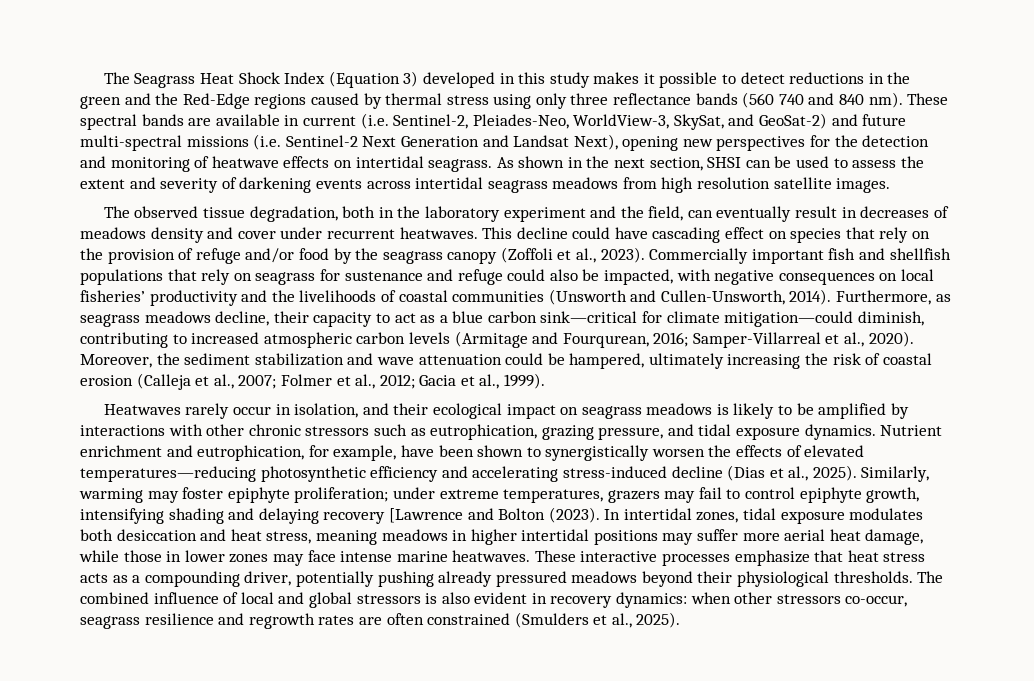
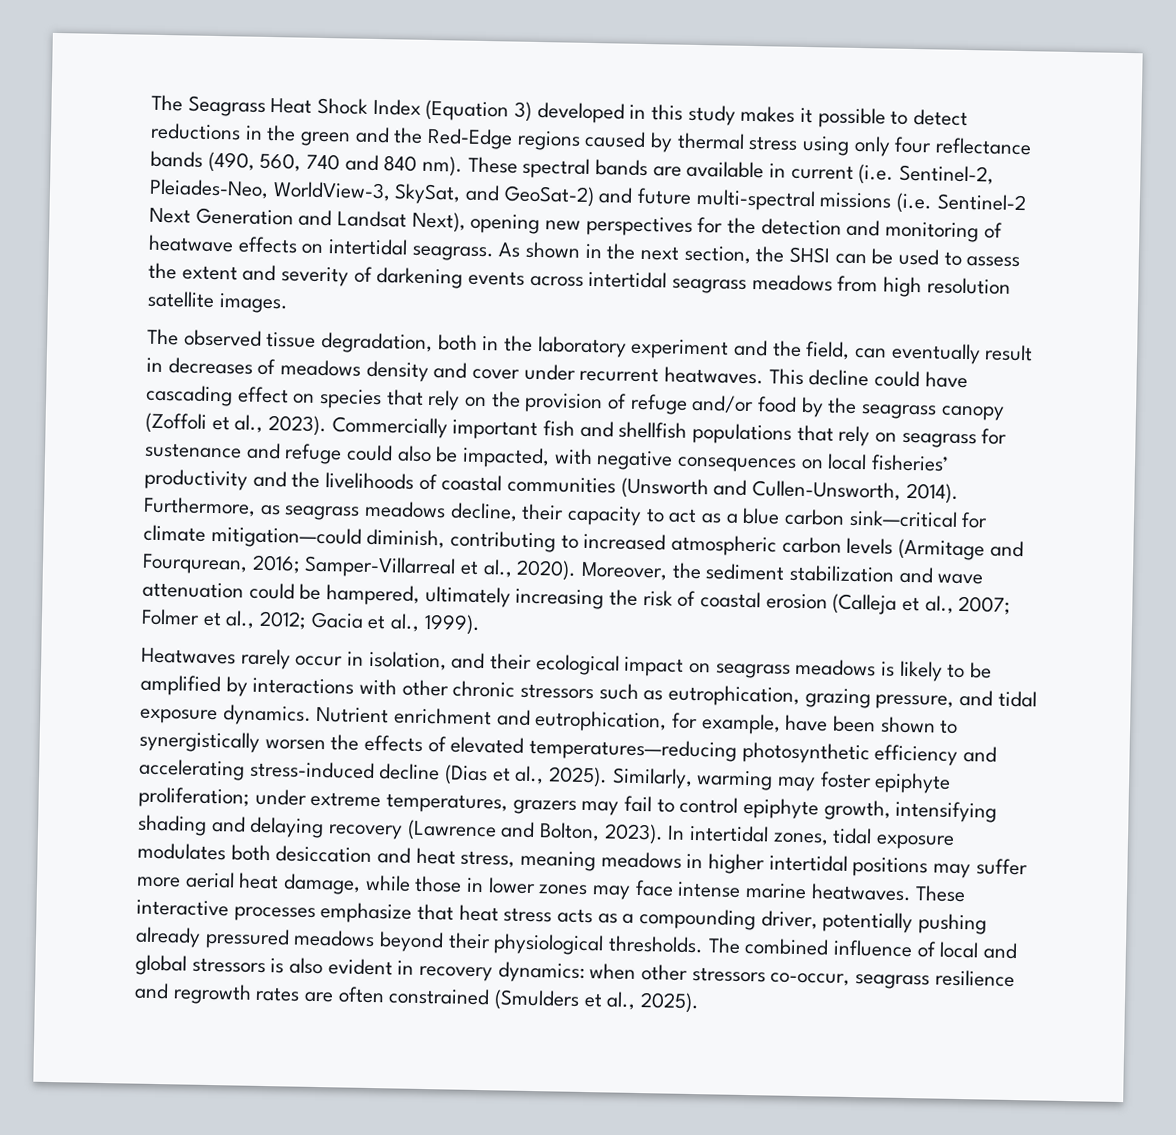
- The Seagrass Heat Shock Index (Equation 3) developed in this study makes it possible to detect reductions in the green and the Red-Edge regions caused by thermal stress using only three reflectance bands (560 740 and 840 nm).
+ The Seagrass Heat Shock Index (Equation 3) developed in this study makes it possible to detect reductions in the green and the Red-Edge regions caused by thermal stress using only four reflectance bands (490, 560, 740 and 840 nm).
- As shown in the next section, SHSI can be used to assess the extent and severity of darkening events across intertidal seagrass meadows from high resolution satellite images.
+ As shown in the next section, the SHSI can be used to assess the extent and severity of darkening events across intertidal seagrass meadows from high resolution satellite images.
- Similarly, warming may foster epiphyte proliferation; under extreme temperatures, grazers may fail to control epiphyte growth, intensifying shading and delaying recovery [Lawrence and Bolton (2023).
+ Similarly, warming may foster epiphyte proliferation; under extreme temperatures, grazers may fail to control epiphyte growth, intensifying shading and delaying recovery (Lawrence and Bolton, 2023).

